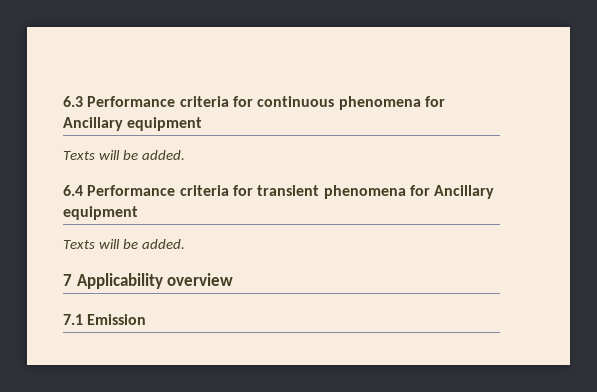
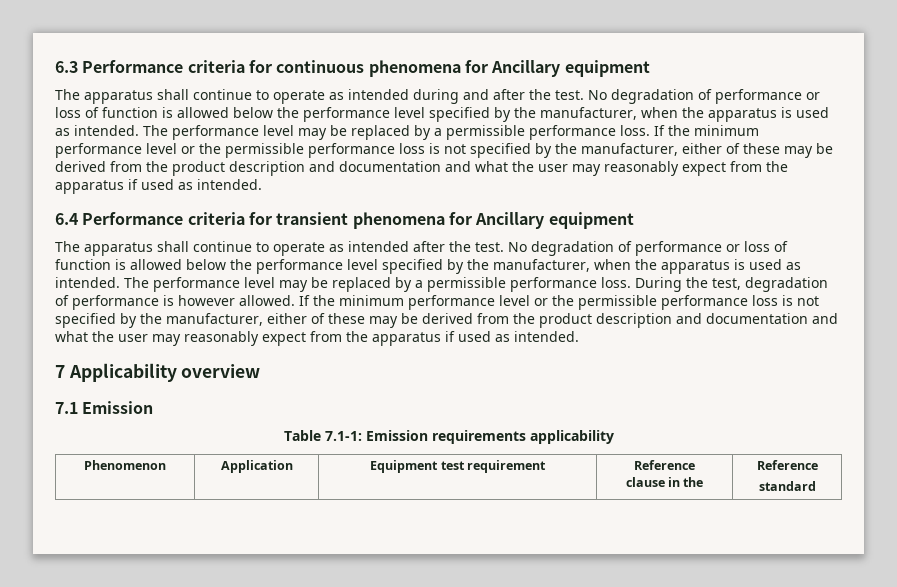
  6.3 Performance criteria for continuous phenomena for Ancillary equipment
- Texts will be added.
+ The apparatus shall continue to operate as intended during and after the test. No degradation of performance or loss of function is allowed below the performance level specified by the manufacturer, when the apparatus is used as intended. The performance level may be replaced by a permissible performance loss. If the minimum performance level or the permissible performance loss is not specified by the manufacturer, either of these may be derived from the product description and documentation and what the user may reasonably expect from the apparatus if used as intended.
  6.4 Performance criteria for transient phenomena for Ancillary equipment
- Texts will be added.
+ The apparatus shall continue to operate as intended after the test. No degradation of performance or loss of function is allowed below the performance level specified by the manufacturer, when the apparatus is used as intended. The performance level may be replaced by a permissible performance loss. During the test, degradation of performance is however allowed. If the minimum performance level or the permissible performance loss is not specified by the manufacturer, either of these may be derived from the product description and documentation and what the user may reasonably expect from the apparatus if used as intended.
+ Table 7.1-1: Emission requirements applicability
+ Phenomenon | Application | Equipment test requirement | Reference
+ clause in the | Reference
+ standard

